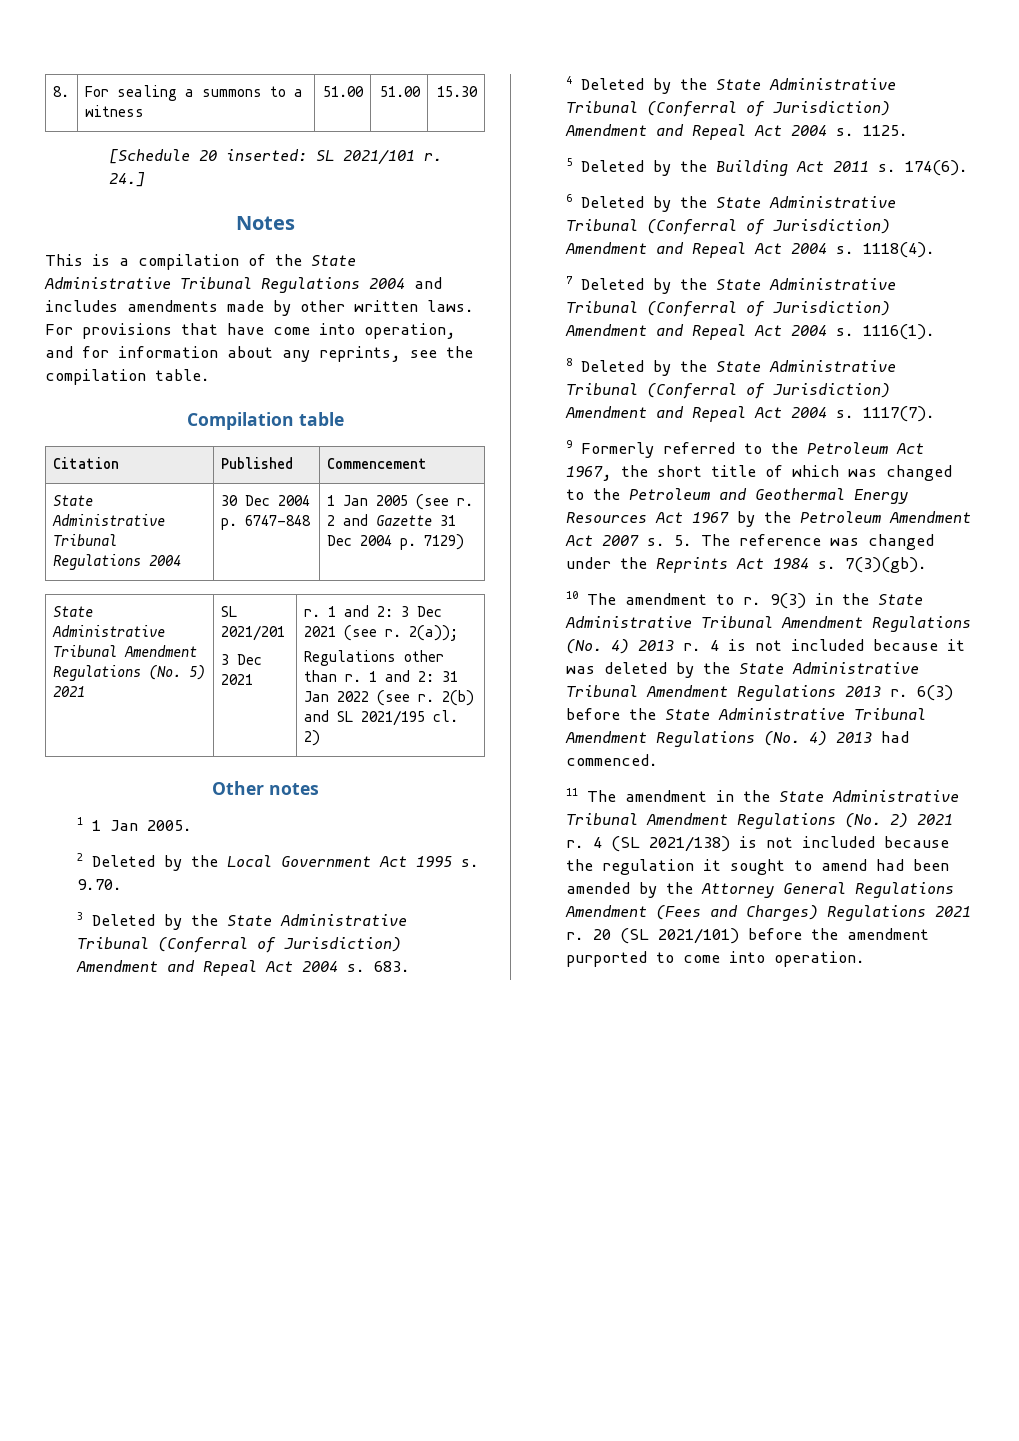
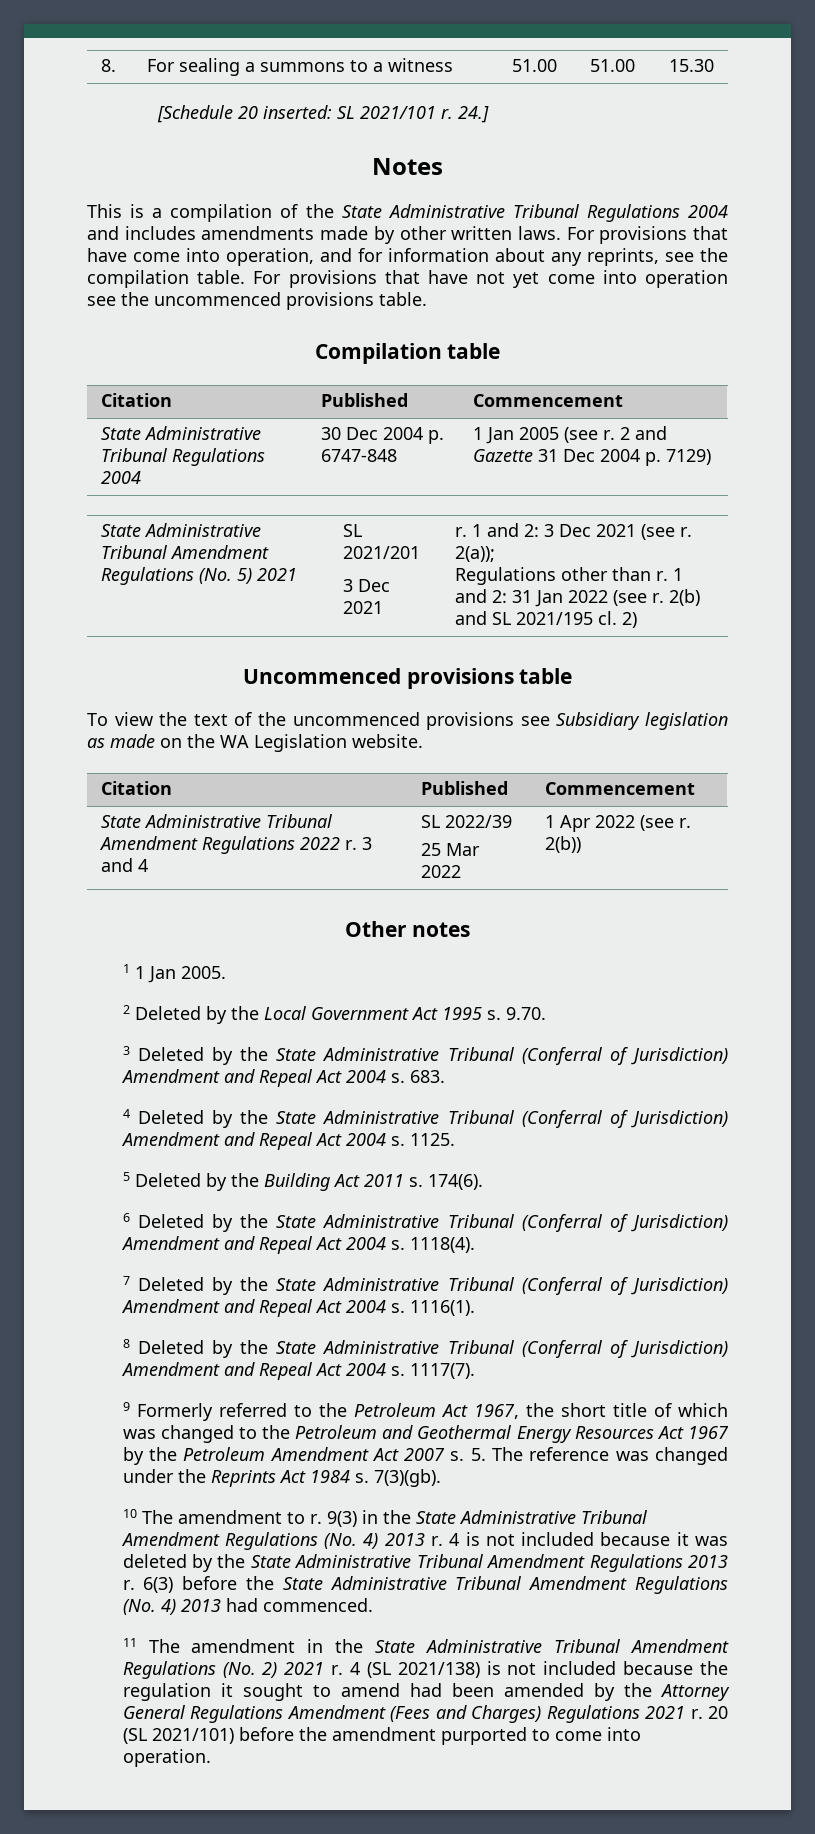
+ For provisions that have not yet come into operation see the uncommenced provisions table.
+ Uncommenced provisions table
+ To view the text of the uncommenced provisions see Subsidiary legislation as made on the WA Legislation website.
+ Citation | Published | Commencement
+ State Administrative Tribunal Amendment Regulations 2022 r. 3 and 4 | SL 2022/39
+ 25 Mar 2022 | 1 Apr 2022 (see r. 2(b))

